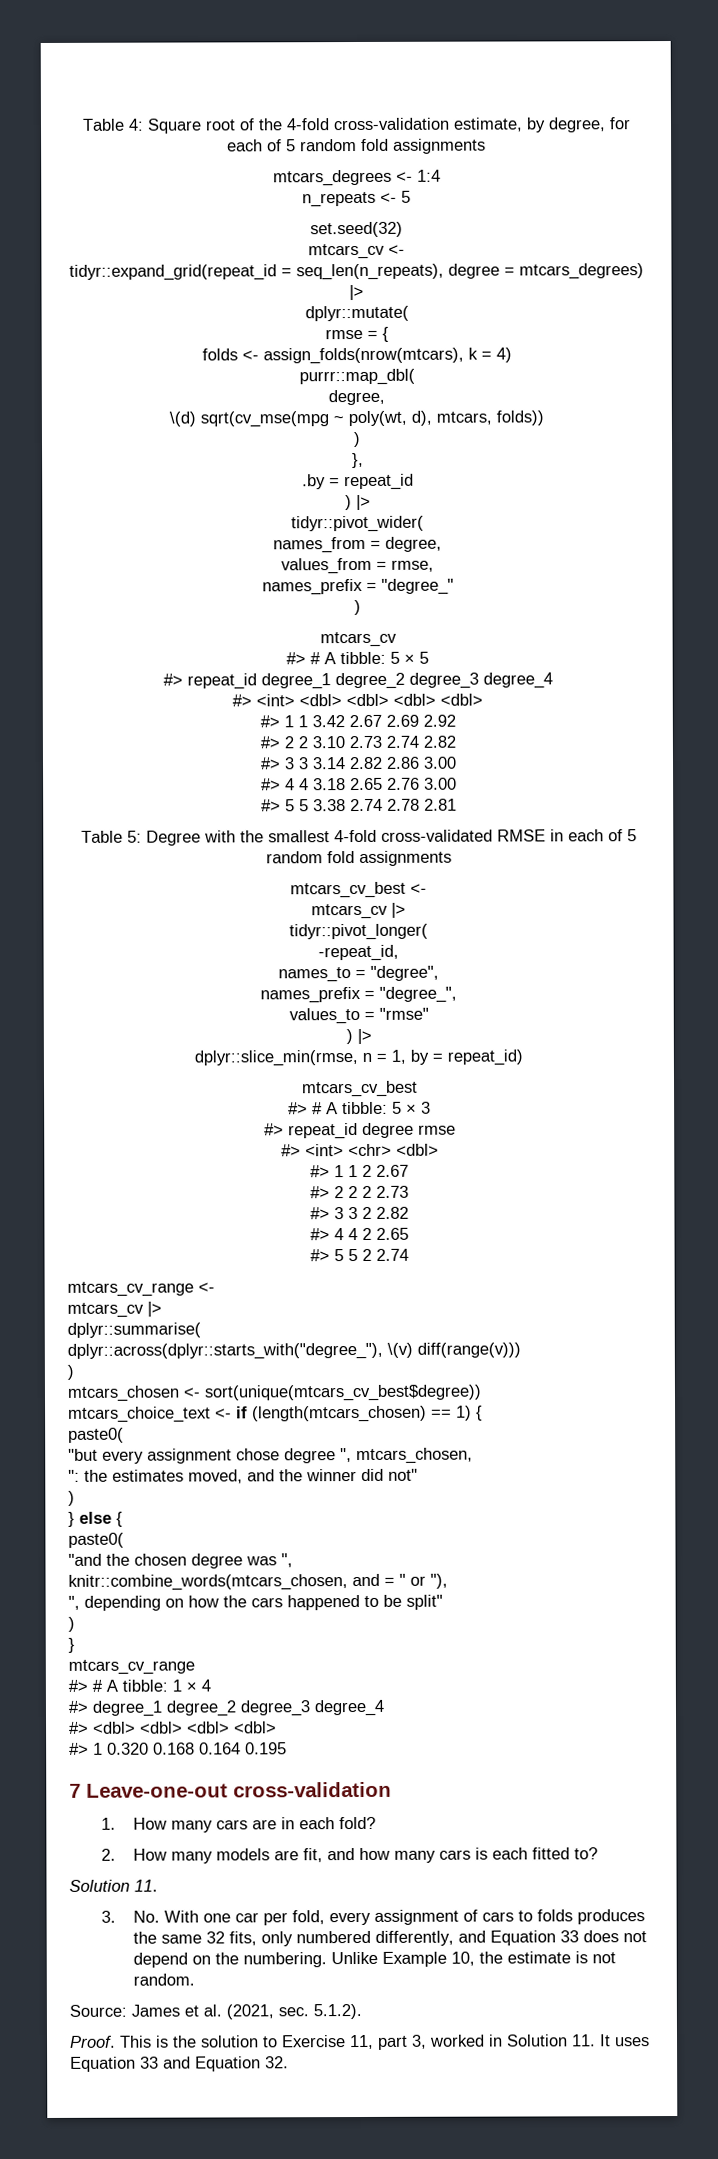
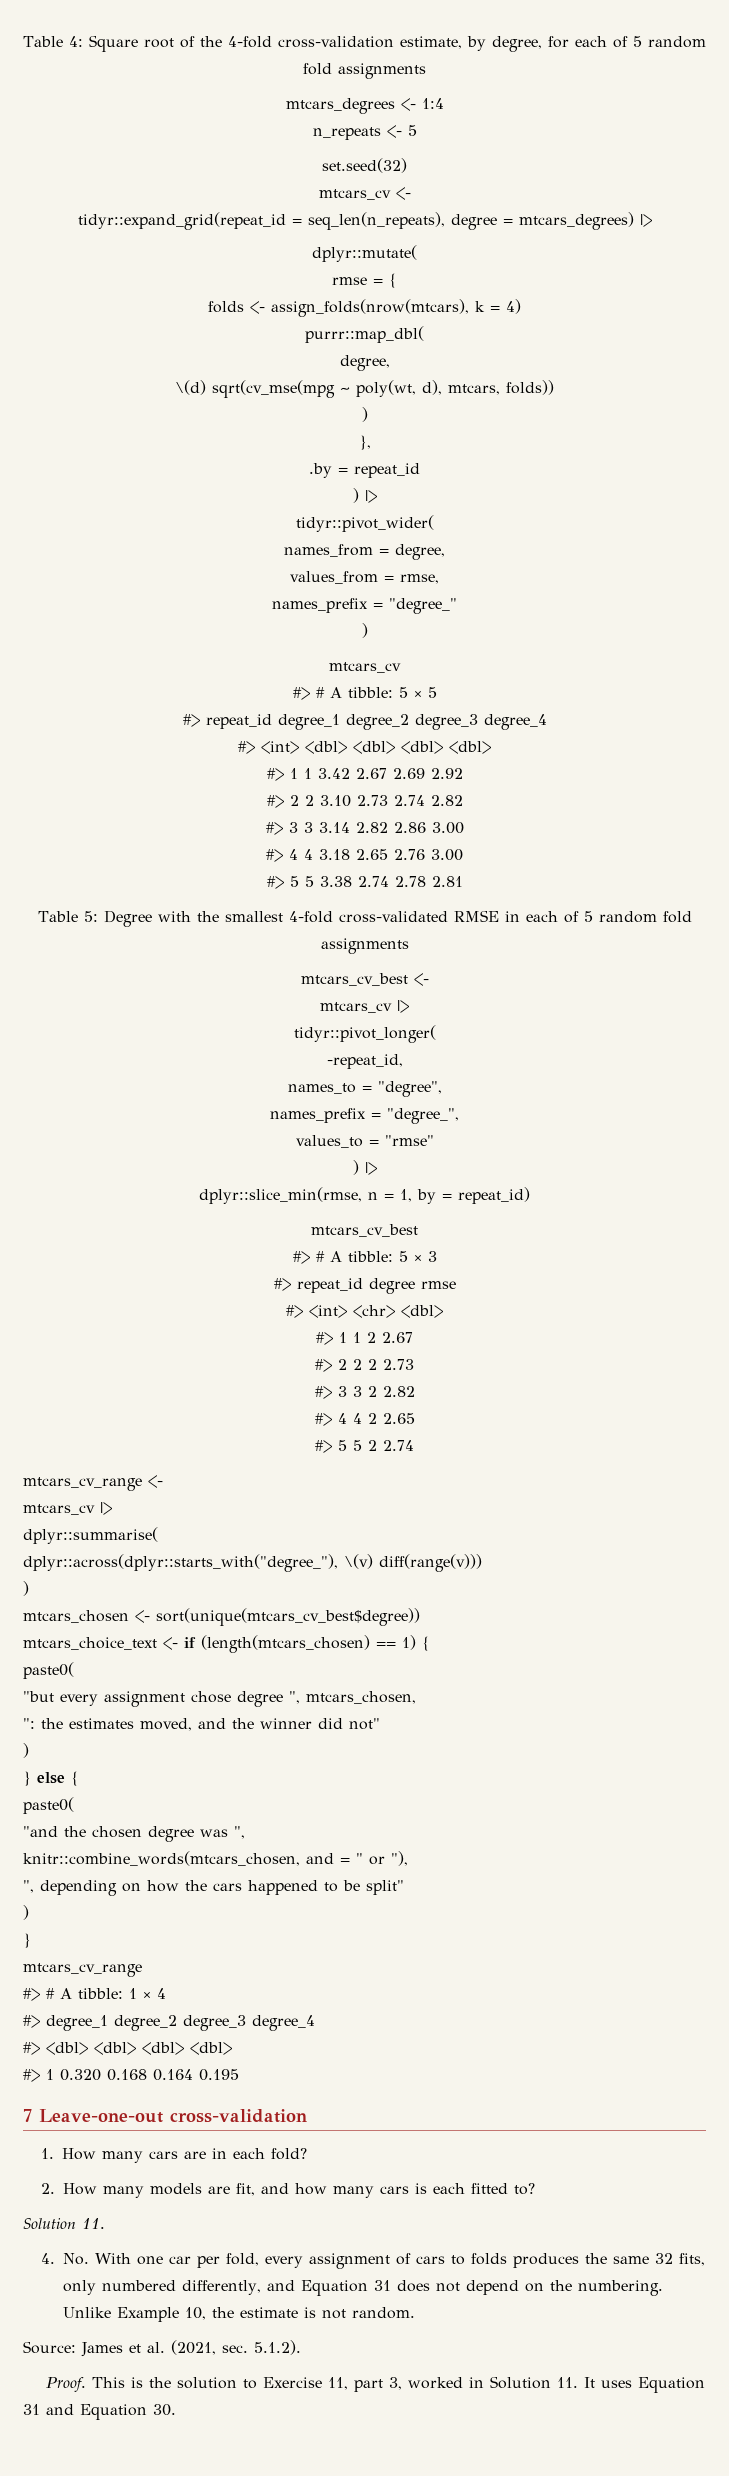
- 3. No. With one car per fold, every assignment of cars to folds produces the same 32 fits, only numbered differently, and Equation 33 does not depend on the numbering.
+ 4. No. With one car per fold, every assignment of cars to folds produces the same 32 fits, only numbered differently, and Equation 31 does not depend on the numbering.
- This is the solution to Exercise 11, part 3, worked in Solution 11. It uses Equation 33 and Equation 32.
+ This is the solution to Exercise 11, part 3, worked in Solution 11. It uses Equation 31 and Equation 30.

